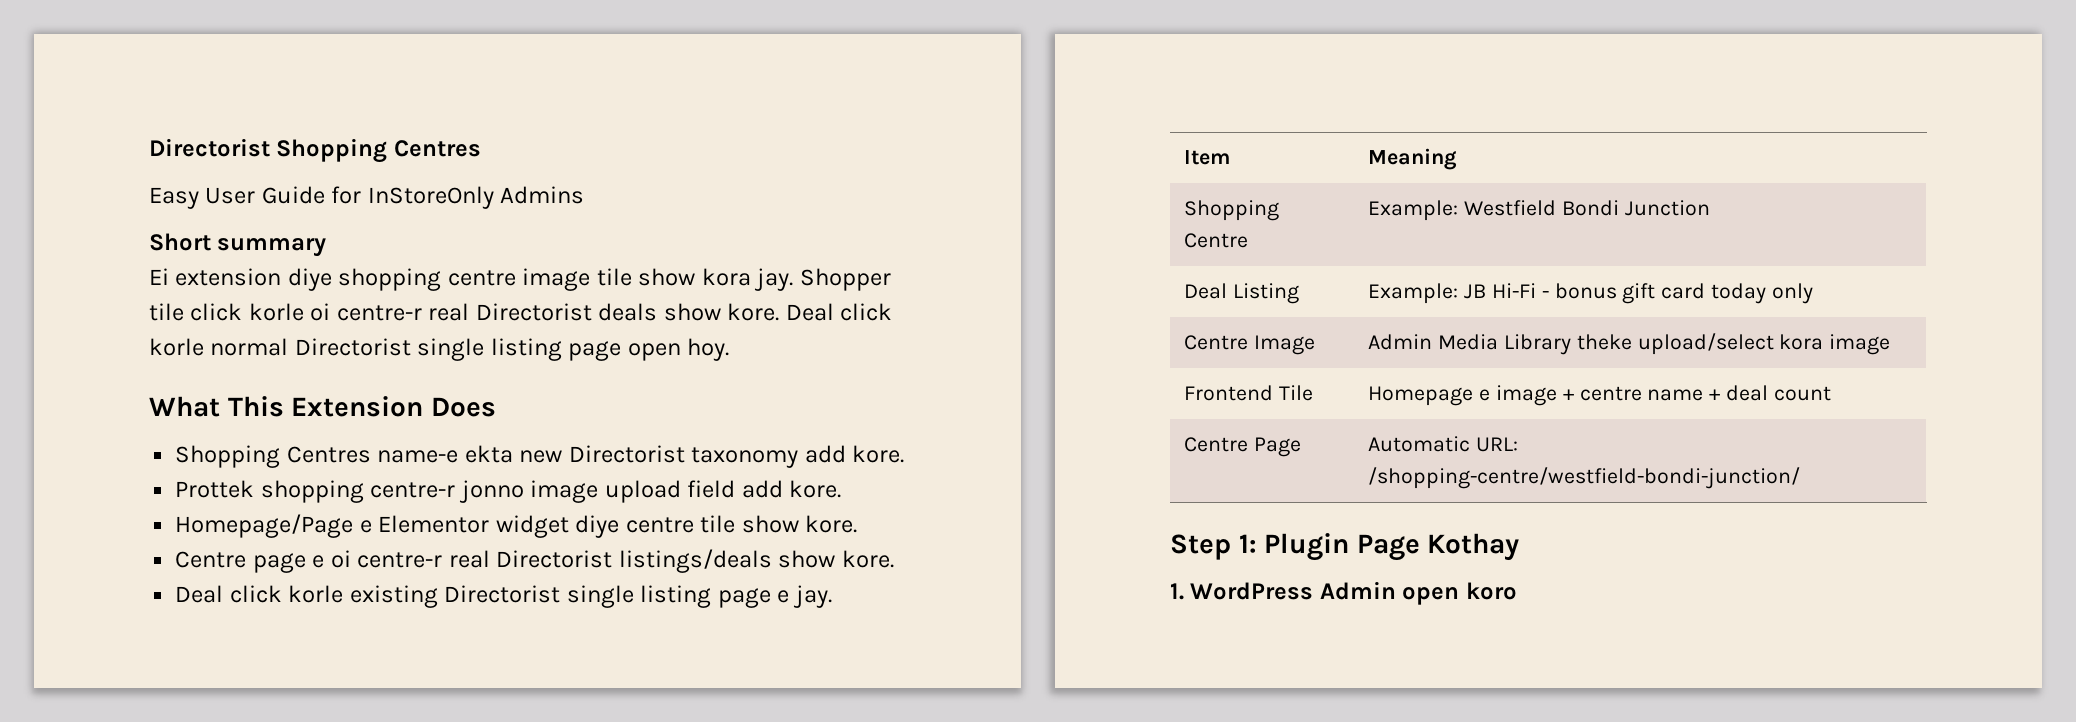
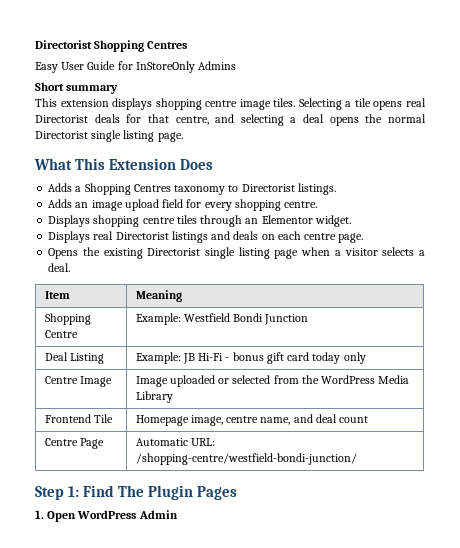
- Ei extension diye shopping centre image tile show kora jay. Shopper tile click korle oi centre-r real Directorist deals show kore. Deal click korle normal Directorist single listing page open hoy.
+ This extension displays shopping centre image tiles. Selecting a tile opens real Directorist deals for that centre, and selecting a deal opens the normal Directorist single listing page.
- Shopping Centres name-e ekta new Directorist taxonomy add kore.
- Prottek shopping centre-r jonno image upload field add kore.
- Homepage/Page e Elementor widget diye centre tile show kore.
- Centre page e oi centre-r real Directorist listings/deals show kore.
- Deal click korle existing Directorist single listing page e jay.
+ Adds a Shopping Centres taxonomy to Directorist listings.
+ Adds an image upload field for every shopping centre.
+ Displays shopping centre tiles through an Elementor widget.
+ Displays real Directorist listings and deals on each centre page.
+ Opens the existing Directorist single listing page when a visitor selects a deal.
- Centre Image | Admin Media Library theke upload/select kora image
- Frontend Tile | Homepage e image + centre name + deal count
+ Centre Image | Image uploaded or selected from the WordPress Media Library
+ Frontend Tile | Homepage image, centre name, and deal count
- Step 1: Plugin Page Kothay
+ Step 1: Find The Plugin Pages
- 1. WordPress Admin open koro
+ 1. Open WordPress Admin

